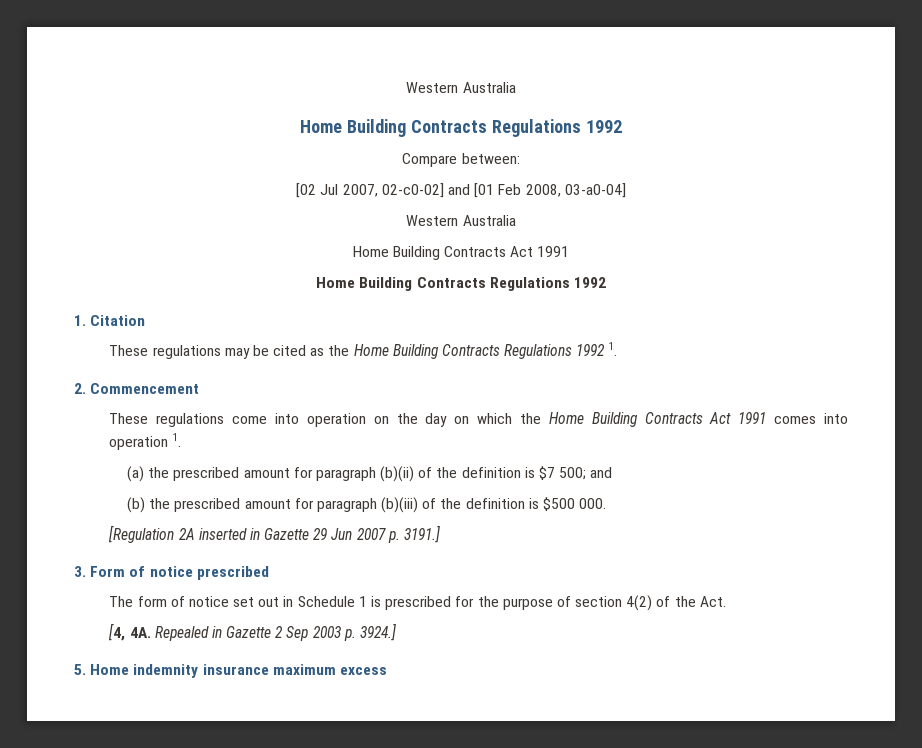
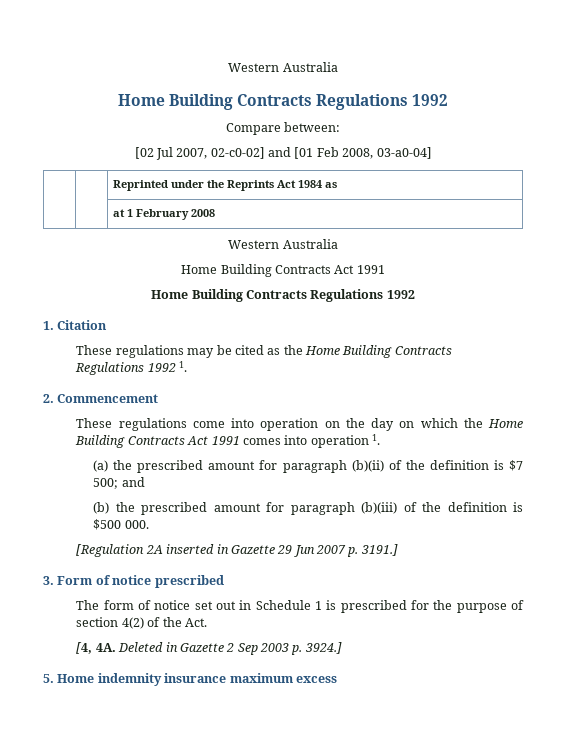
+ | | Reprinted under the Reprints Act 1984 as
+ | | at 1 February 2008
- Repealed in Gazette 2 Sep 2003 p. 3924.]
+ Deleted in Gazette 2 Sep 2003 p. 3924.]

